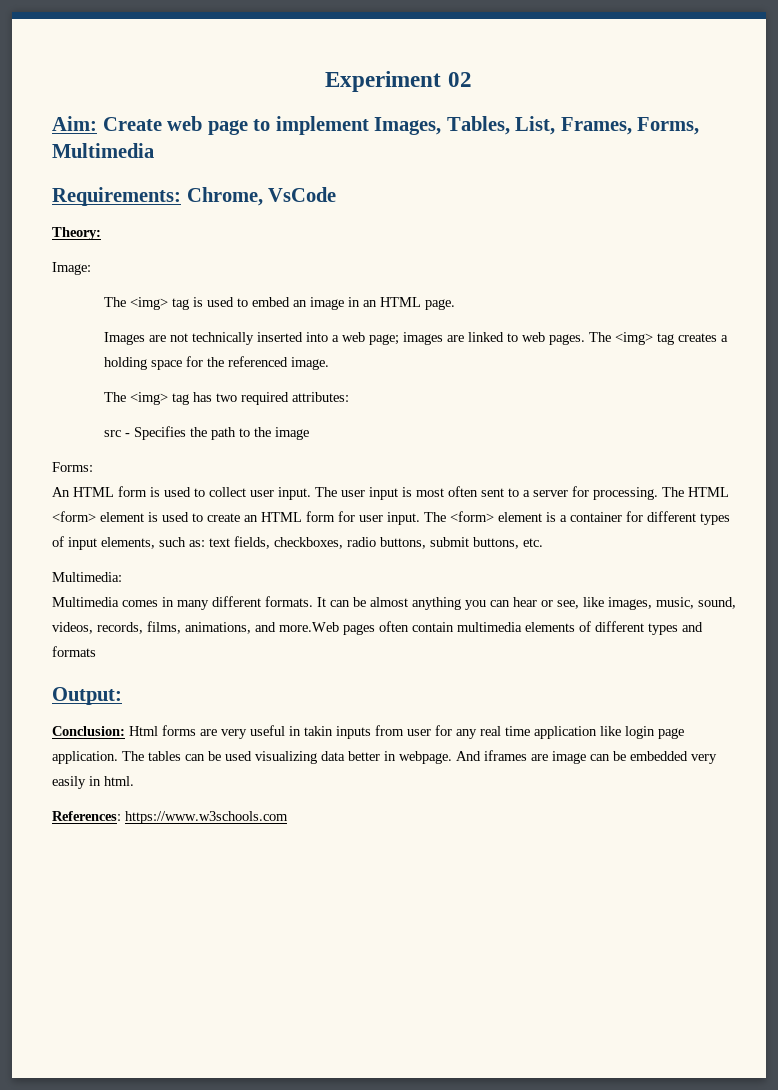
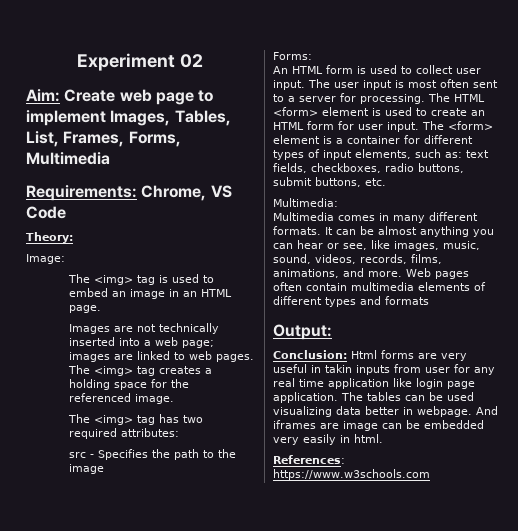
- Requirements: Chrome, VsCode
+ Requirements: Chrome, VS Code
- It can be almost anything you can hear or see, like images, music, sound, videos, records, films, animations, and more.Web pages often contain multimedia elements of different types and formats
+ It can be almost anything you can hear or see, like images, music, sound, videos, records, films, animations, and more. Web pages often contain multimedia elements of different types and formats

